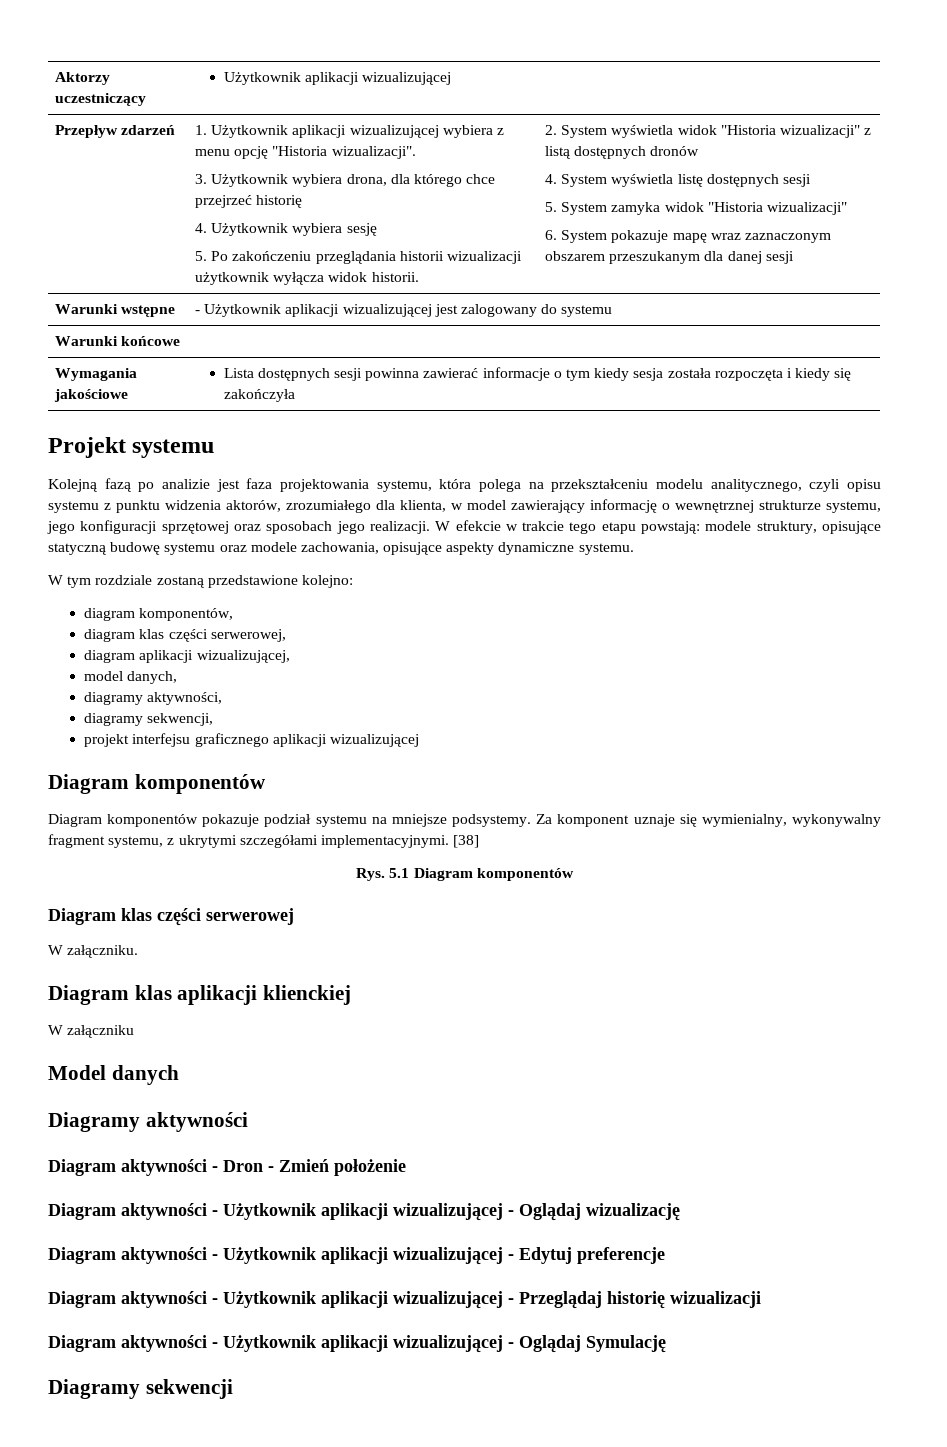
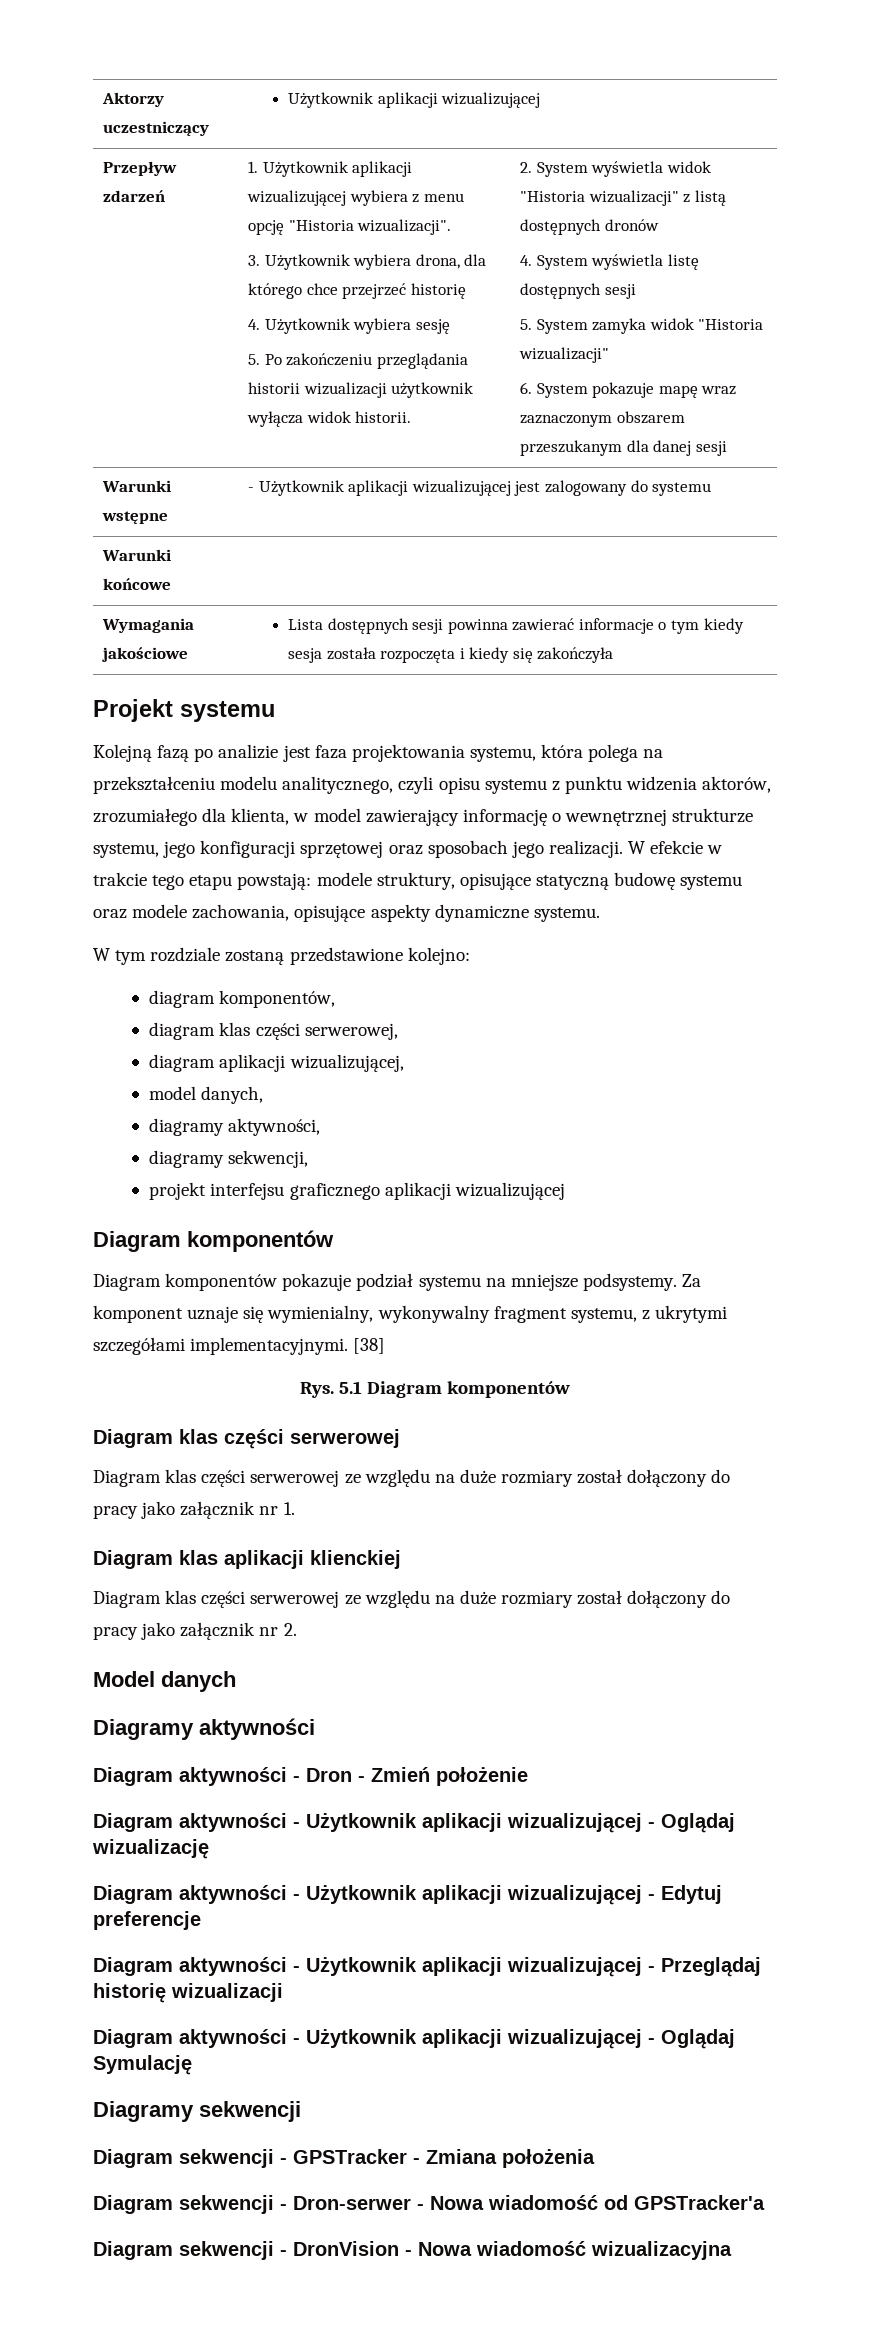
- W załączniku.
+ Diagram klas części serwerowej ze względu na duże rozmiary został dołączony do pracy jako załącznik nr 1.
  Diagram klas aplikacji klienckiej
- W załączniku
+ Diagram klas części serwerowej ze względu na duże rozmiary został dołączony do pracy jako załącznik nr 2.
+ Diagram sekwencji - GPSTracker - Zmiana położenia
+ Diagram sekwencji - Dron-serwer - Nowa wiadomość od GPSTracker'a
+ Diagram sekwencji - DronVision - Nowa wiadomość wizualizacyjna

